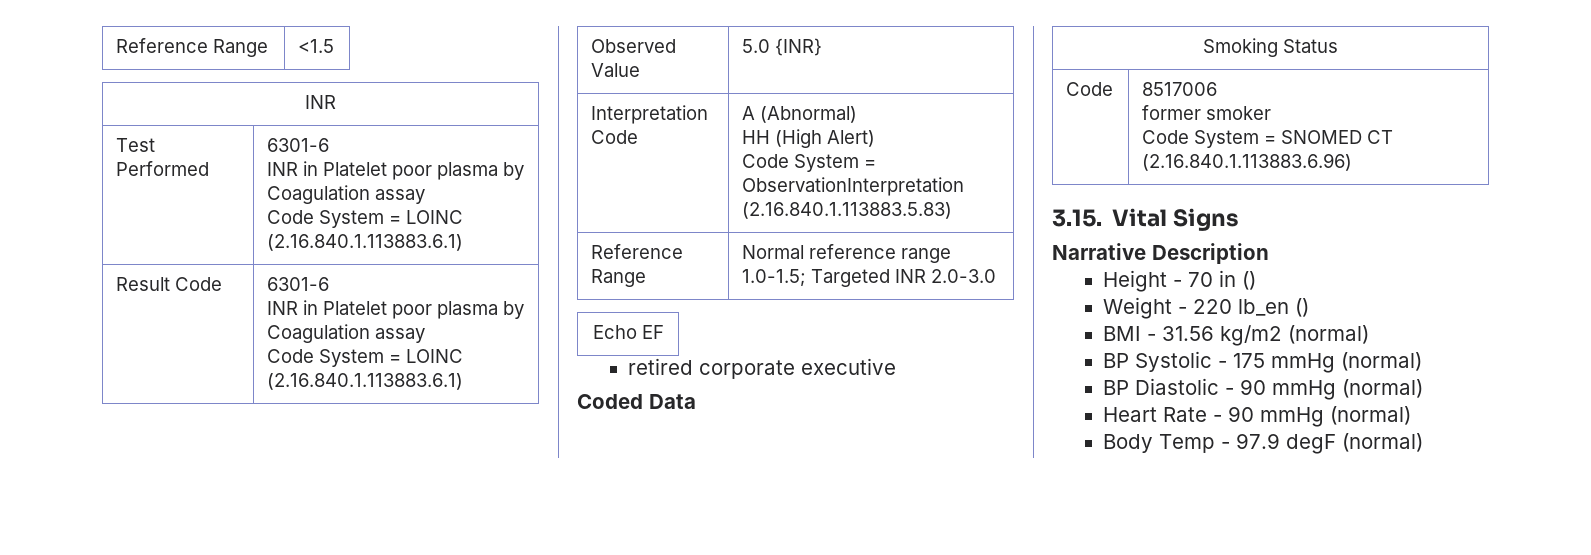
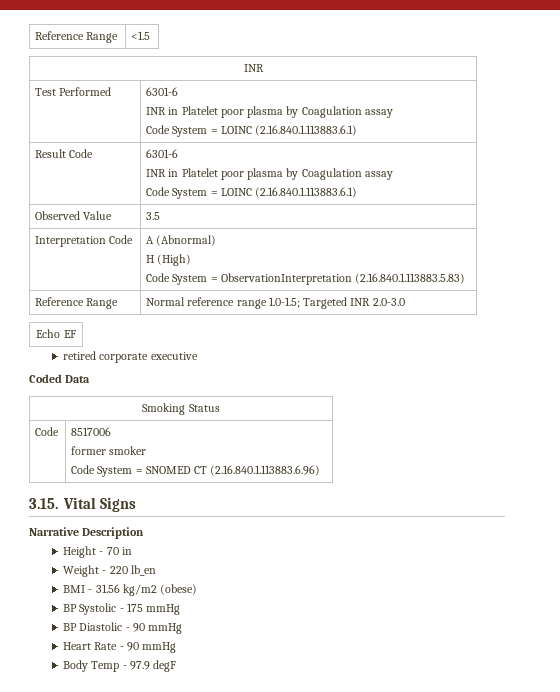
- Observed Value | 5.0 {INR}
+ Observed Value | 3.5
  Interpretation Code | A (Abnormal)
- HH (High Alert)
+ H (High)
- Height - 70 in ()
+ Height - 70 in
- Weight - 220 lb_en ()
+ Weight - 220 lb_en
- BMI - 31.56 kg/m2 (normal)
+ BMI - 31.56 kg/m2 (obese)
- BP Systolic - 175 mmHg (normal)
+ BP Systolic - 175 mmHg
- BP Diastolic - 90 mmHg (normal)
+ BP Diastolic - 90 mmHg
- Heart Rate - 90 mmHg (normal)
+ Heart Rate - 90 mmHg
- Body Temp - 97.9 degF (normal)
+ Body Temp - 97.9 degF

